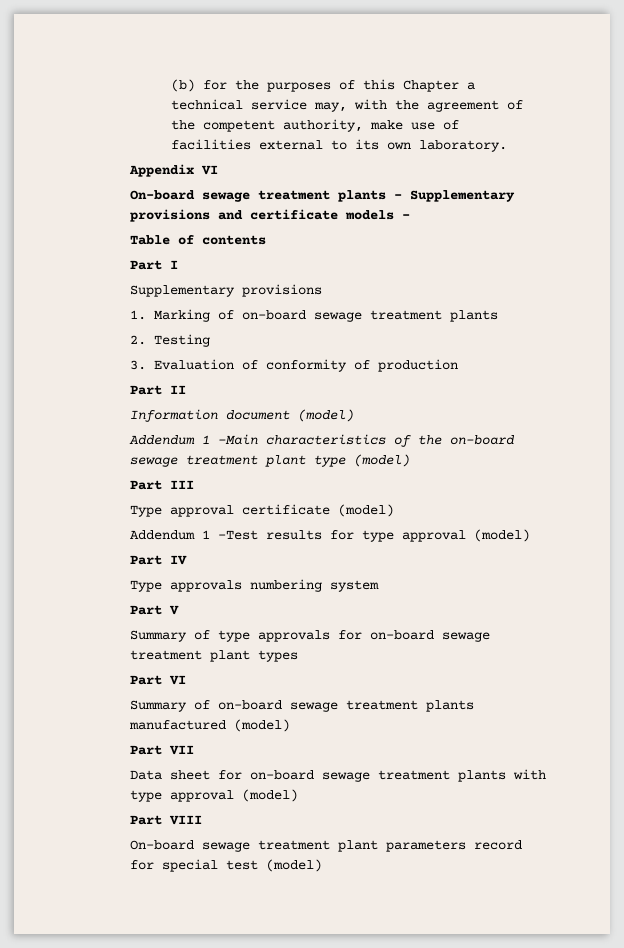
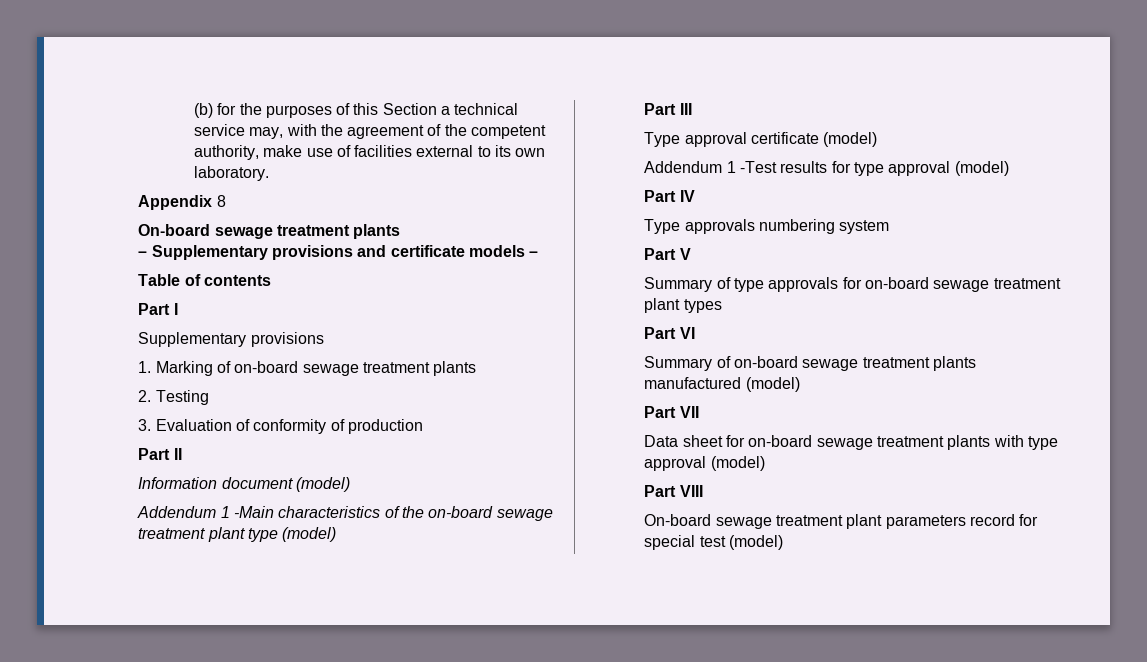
- (b) for the purposes of this Chapter a technical service may, with the agreement of the competent authority, make use of facilities external to its own laboratory.
+ (b) for the purposes of this Section a technical service may, with the agreement of the competent authority, make use of facilities external to its own laboratory.
- Appendix VI
+ Appendix 8
- On-board sewage treatment plants – Supplementary provisions and certificate models –
+ On-board sewage treatment plants
+ – Supplementary provisions and certificate models –

